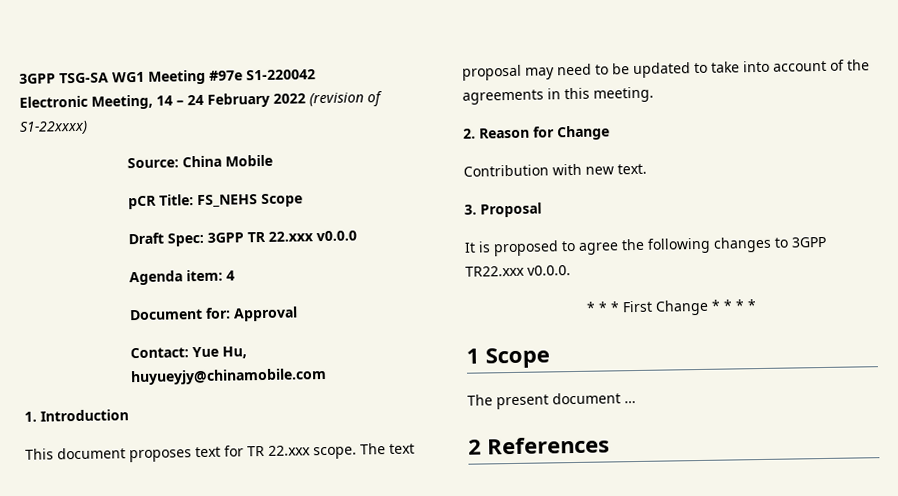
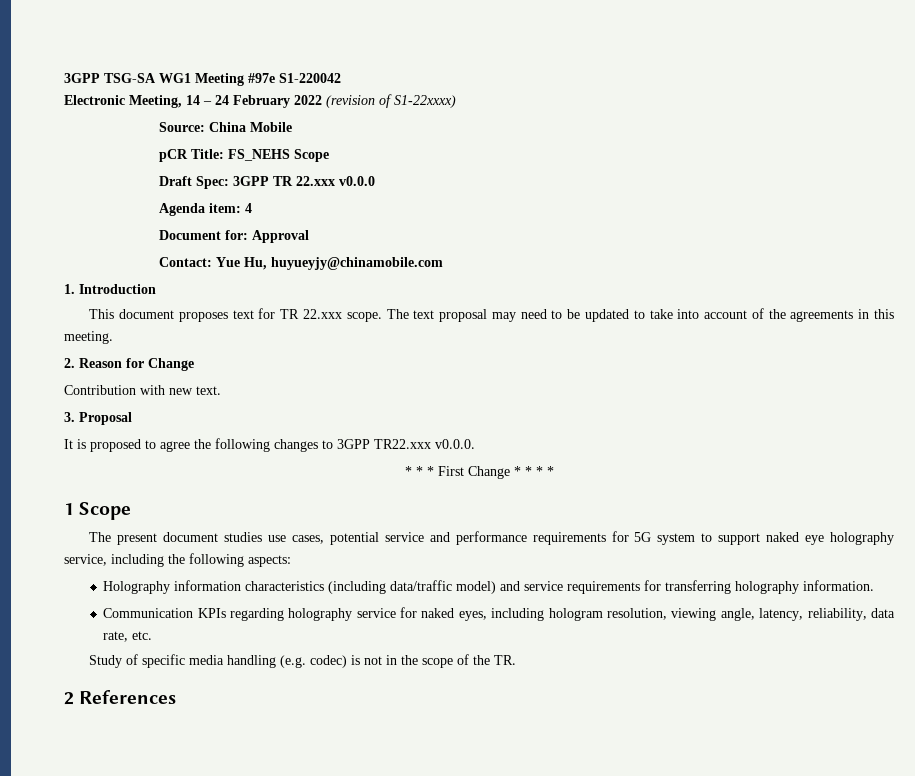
- The present document …
+ The present document studies use cases, potential service and performance requirements for 5G system to support naked eye holography service, including the following aspects:
+ Holography information characteristics (including data/traffic model) and service requirements for transferring holography information.
+ Communication KPIs regarding holography service for naked eyes, including hologram resolution, viewing angle, latency, reliability, data rate, etc.
+ Study of specific media handling (e.g. codec) is not in the scope of the TR.

